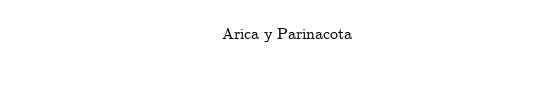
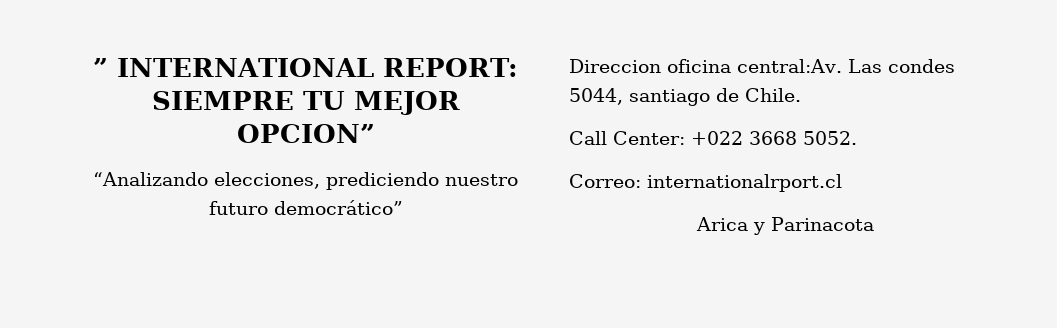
+ ” INTERNATIONAL REPORT: SIEMPRE TU MEJOR OPCION”
+ “Analizando elecciones, prediciendo nuestro futuro democrático”
+ Direccion oficina central:Av. Las condes 5044, santiago de Chile.
+ Call Center: +022 3668 5052.
+ Correo: internationalrport.cl

